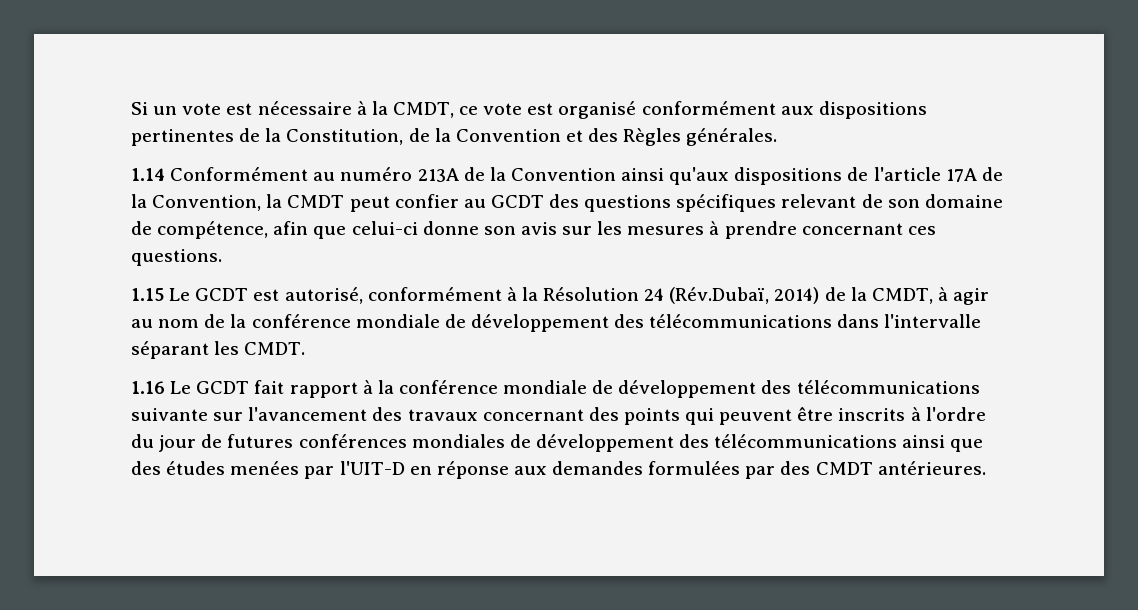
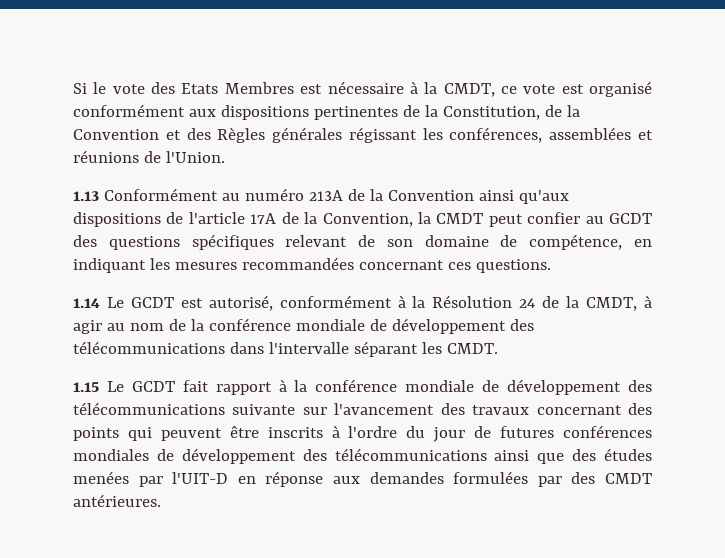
- Si un vote est nécessaire à la CMDT, ce vote est organisé conformément aux dispositions pertinentes de la Constitution, de la Convention et des Règles générales.
- 1.14 Conformément au numéro 213A de la Convention ainsi qu'aux dispositions de l'article 17A de la Convention, la CMDT peut confier au GCDT des questions spécifiques relevant de son domaine de compétence, afin que celui-ci donne son avis sur les mesures à prendre concernant ces questions.
+ Si le vote des Etats Membres est nécessaire à la CMDT, ce vote est organisé conformément aux dispositions pertinentes de la Constitution, de la Convention et des Règles générales régissant les conférences, assemblées et réunions de l'Union.
+ 1.13 Conformément au numéro 213A de la Convention ainsi qu'aux dispositions de l'article 17A de la Convention, la CMDT peut confier au GCDT des questions spécifiques relevant de son domaine de compétence, en indiquant les mesures recommandées concernant ces questions.
- 1.15 Le GCDT est autorisé, conformément à la Résolution 24 (Rév.Dubaï, 2014) de la CMDT, à agir au nom de la conférence mondiale de développement des télécommunications dans l'intervalle séparant les CMDT.
+ 1.14 Le GCDT est autorisé, conformément à la Résolution 24 de la CMDT, à agir au nom de la conférence mondiale de développement des télécommunications dans l'intervalle séparant les CMDT.
- 1.16 Le GCDT fait rapport à la conférence mondiale de développement des télécommunications suivante sur l'avancement des travaux concernant des points qui peuvent être inscrits à l'ordre du jour de futures conférences mondiales de développement des télécommunications ainsi que des études menées par l'UIT-D en réponse aux demandes formulées par des CMDT antérieures.
+ 1.15 Le GCDT fait rapport à la conférence mondiale de développement des télécommunications suivante sur l'avancement des travaux concernant des points qui peuvent être inscrits à l'ordre du jour de futures conférences mondiales de développement des télécommunications ainsi que des études menées par l'UIT-D en réponse aux demandes formulées par des CMDT antérieures.

